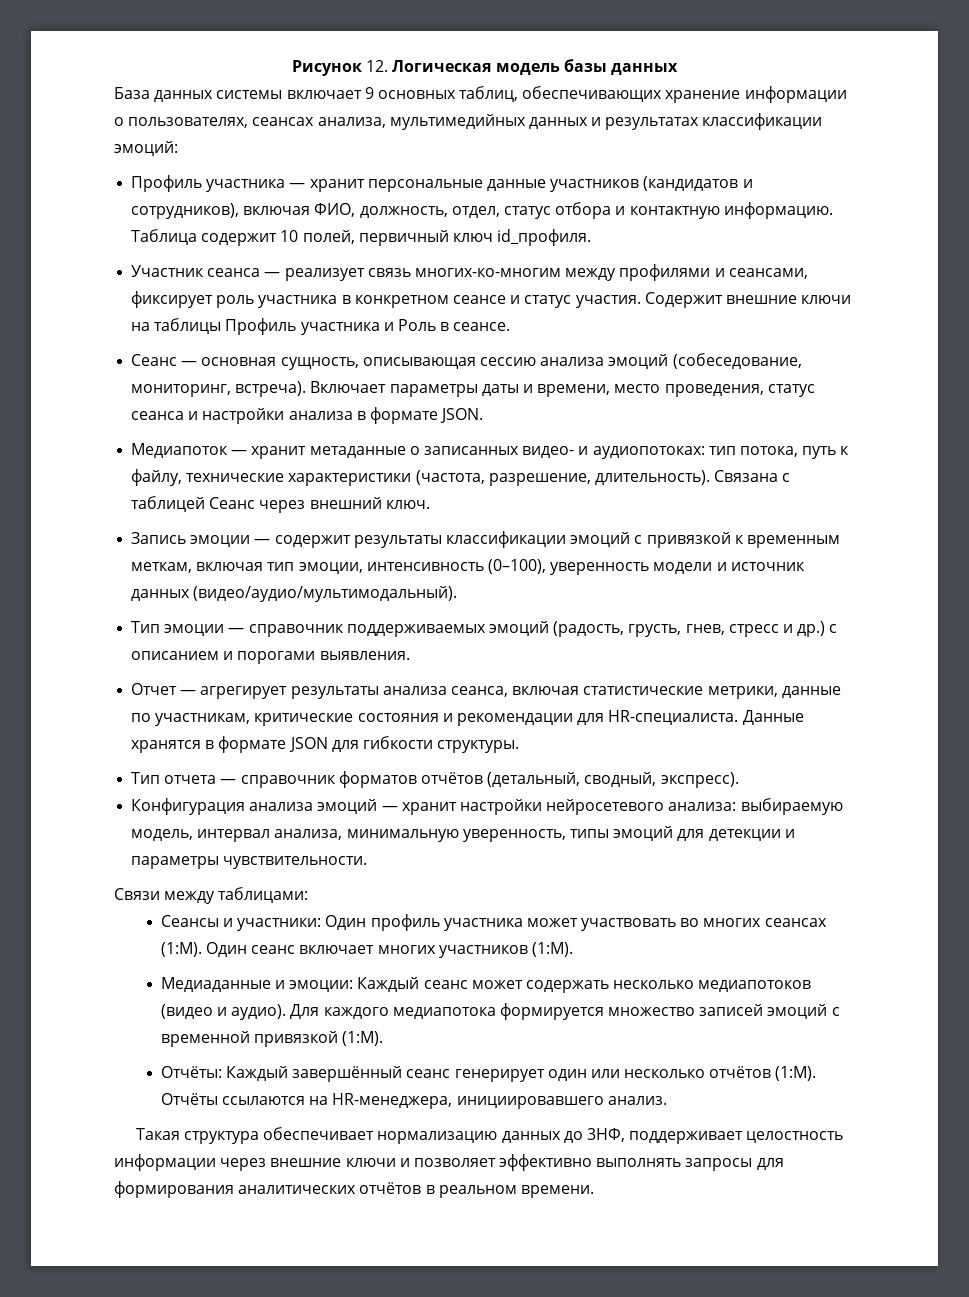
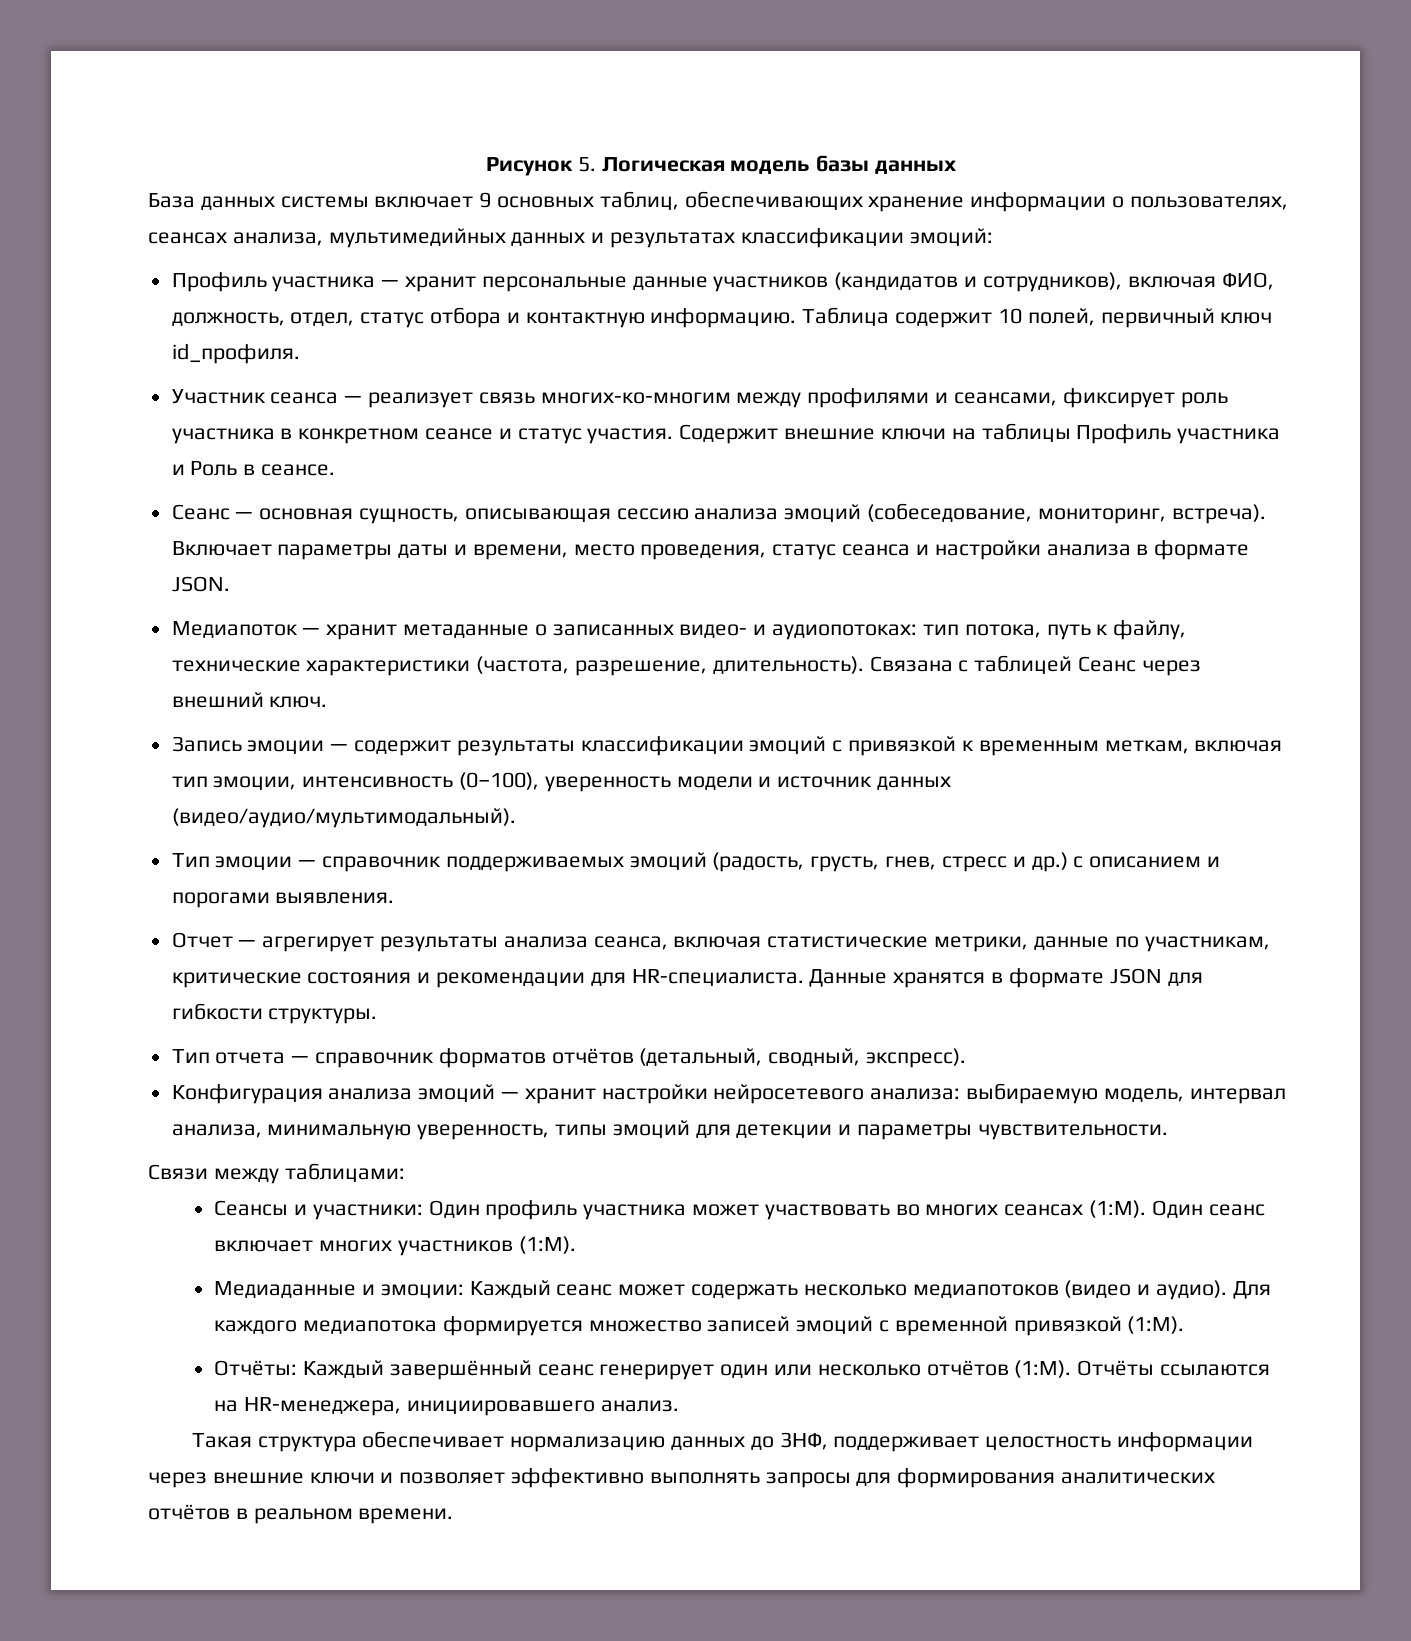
- Рисунок 12. Логическая модель базы данных
+ Рисунок 5. Логическая модель базы данных

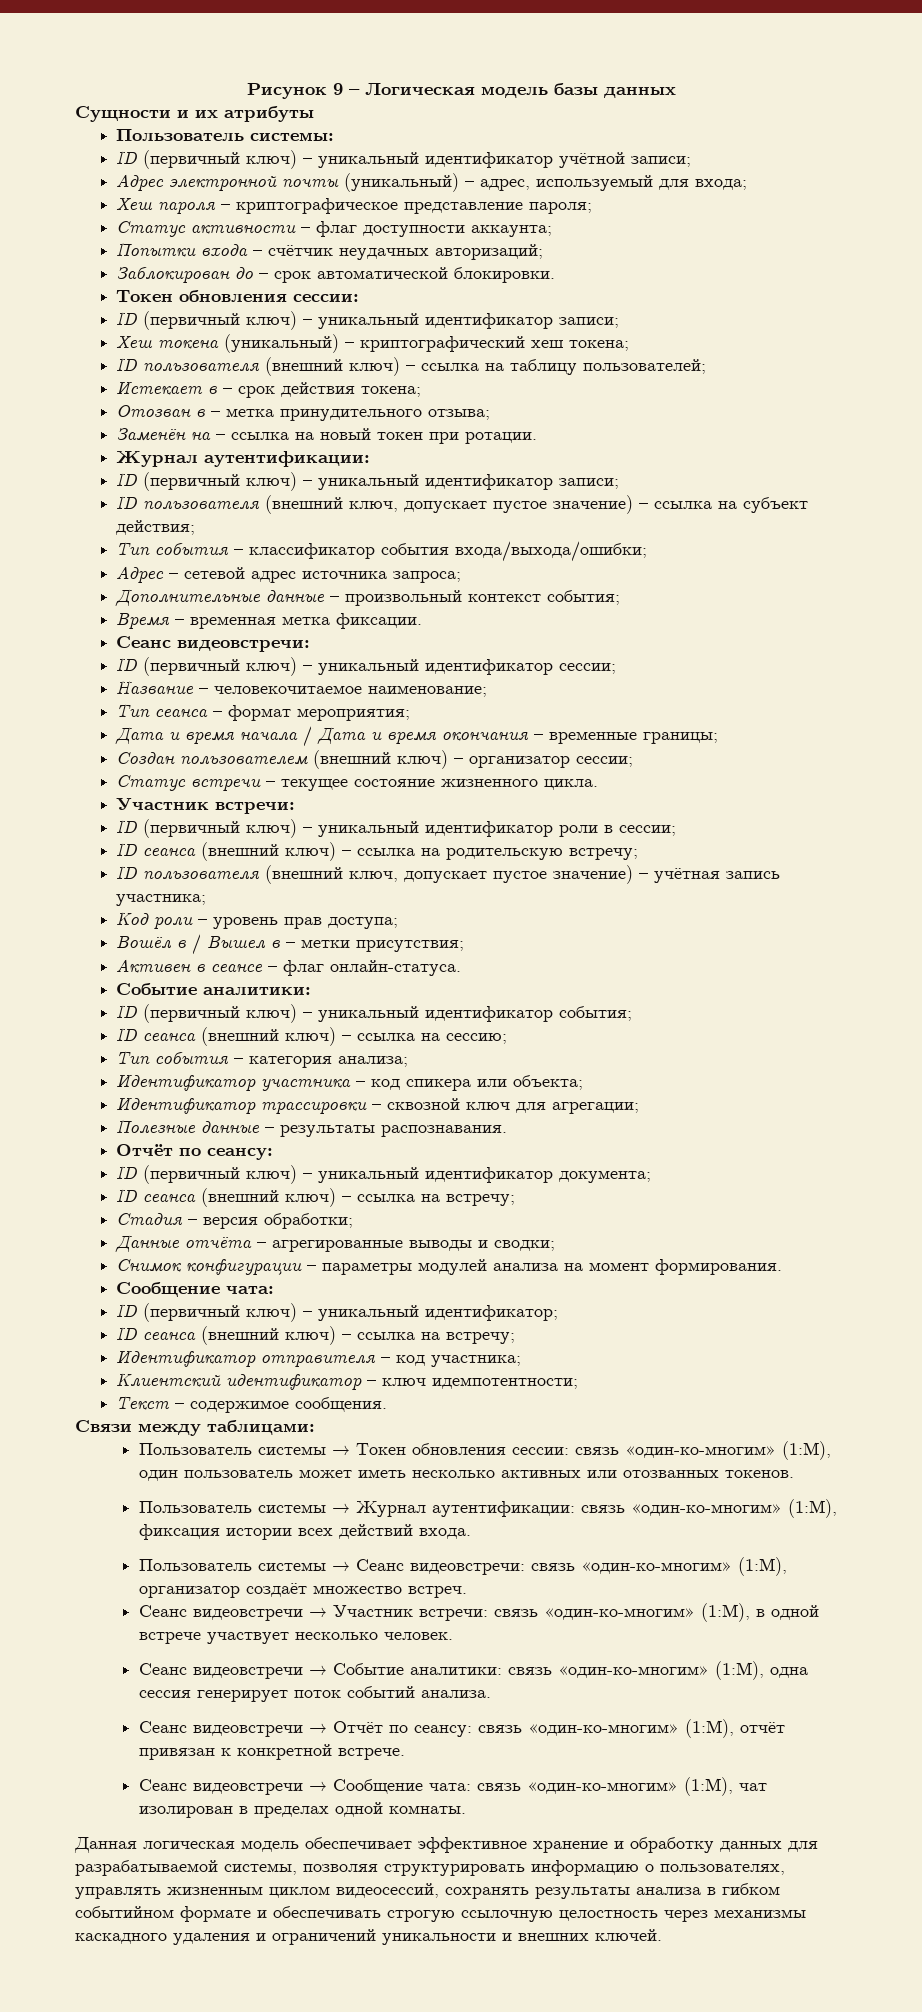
- Рисунок 5. Логическая модель базы данных
+ Рисунок 9 – Логическая модель базы данных
- База данных системы включает 9 основных таблиц, обеспечивающих хранение информации о пользователях, сеансах анализа, мультимедийных данных и результатах классификации эмоций:
- Профиль участника — хранит персональные данные участников (кандидатов и сотрудников), включая ФИО, должность, отдел, статус отбора и контактную информацию. Таблица содержит 10 полей, первичный ключ id_профиля.
- Участник сеанса — реализует связь многих-ко-многим между профилями и сеансами, фиксирует роль участника в конкретном сеансе и статус участия. Содержит внешние ключи на таблицы Профиль участника и Роль в сеансе.
- Сеанс — основная сущность, описывающая сессию анализа эмоций (собеседование, мониторинг, встреча). Включает параметры даты и времени, место проведения, статус сеанса и настройки анализа в формате JSON.
- Медиапоток — хранит метаданные о записанных видео- и аудиопотоках: тип потока, путь к файлу, технические характеристики (частота, разрешение, длительность). Связана с таблицей Сеанс через внешний ключ.
- Запись эмоции — содержит результаты классификации эмоций с привязкой к временным меткам, включая тип эмоции, интенсивность (0–100), уверенность модели и источник данных (видео/аудио/мультимодальный).
- Тип эмоции — справочник поддерживаемых эмоций (радость, грусть, гнев, стресс и др.) с описанием и порогами выявления.
- Отчет — агрегирует результаты анализа сеанса, включая статистические метрики, данные по участникам, критические состояния и рекомендации для HR-специалиста. Данные хранятся в формате JSON для гибкости структуры.
- Тип отчета — справочник форматов отчётов (детальный, сводный, экспресс).
- Конфигурация анализа эмоций — хранит настройки нейросетевого анализа: выбираемую модель, интервал анализа, минимальную уверенность, типы эмоций для детекции и параметры чувствительности.
+ Сущности и их атрибуты
+ Пользователь системы:
+ ID (первичный ключ) – уникальный идентификатор учётной записи;
+ Адрес электронной почты (уникальный) – адрес, используемый для входа;
+ Хеш пароля – криптографическое представление пароля;
+ Статус активности – флаг доступности аккаунта;
+ Попытки входа – счётчик неудачных авторизаций;
+ Заблокирован до – срок автоматической блокировки.
+ Токен обновления сессии:
+ ID (первичный ключ) – уникальный идентификатор записи;
+ Хеш токена (уникальный) – криптографический хеш токена;
+ ID пользователя (внешний ключ) – ссылка на таблицу пользователей;
+ Истекает в – срок действия токена;
+ Отозван в – метка принудительного отзыва;
+ Заменён на – ссылка на новый токен при ротации.
+ Журнал аутентификации:
+ ID (первичный ключ) – уникальный идентификатор записи;
+ ID пользователя (внешний ключ, допускает пустое значение) – ссылка на субъект действия;
+ Тип события – классификатор события входа/выхода/ошибки;
+ Адрес – сетевой адрес источника запроса;
+ Дополнительные данные – произвольный контекст события;
+ Время – временная метка фиксации.
+ Сеанс видеовстречи:
+ ID (первичный ключ) – уникальный идентификатор сессии;
+ Название – человекочитаемое наименование;
+ Тип сеанса – формат мероприятия;
+ Дата и время начала / Дата и время окончания – временные границы;
+ Создан пользователем (внешний ключ) – организатор сессии;
+ Статус встречи – текущее состояние жизненного цикла.
+ Участник встречи:
+ ID (первичный ключ) – уникальный идентификатор роли в сессии;
+ ID сеанса (внешний ключ) – ссылка на родительскую встречу;
+ ID пользователя (внешний ключ, допускает пустое значение) – учётная запись участника;
+ Код роли – уровень прав доступа;
+ Вошёл в / Вышел в – метки присутствия;
+ Активен в сеансе – флаг онлайн-статуса.
+ Событие аналитики:
+ ID (первичный ключ) – уникальный идентификатор события;
+ ID сеанса (внешний ключ) – ссылка на сессию;
+ Тип события – категория анализа;
+ Идентификатор участника – код спикера или объекта;
+ Идентификатор трассировки – сквозной ключ для агрегации;
+ Полезные данные – результаты распознавания.
+ Отчёт по сеансу:
+ ID (первичный ключ) – уникальный идентификатор документа;
+ ID сеанса (внешний ключ) – ссылка на встречу;
+ Стадия – версия обработки;
+ Данные отчёта – агрегированные выводы и сводки;
+ Снимок конфигурации – параметры модулей анализа на момент формирования.
+ Сообщение чата:
+ ID (первичный ключ) – уникальный идентификатор;
+ ID сеанса (внешний ключ) – ссылка на встречу;
+ Идентификатор отправителя – код участника;
+ Клиентский идентификатор – ключ идемпотентности;
+ Текст – содержимое сообщения.
  Связи между таблицами:
- Сеансы и участники: Один профиль участника может участвовать во многих сеансах (1:M). Один сеанс включает многих участников (1:M).
- Медиаданные и эмоции: Каждый сеанс может содержать несколько медиапотоков (видео и аудио). Для каждого медиапотока формируется множество записей эмоций с временной привязкой (1:M).
- Отчёты: Каждый завершённый сеанс генерирует один или несколько отчётов (1:M). Отчёты ссылаются на HR-менеджера, инициировавшего анализ.
- Такая структура обеспечивает нормализацию данных до 3НФ, поддерживает целостность информации через внешние ключи и позволяет эффективно выполнять запросы для формирования аналитических отчётов в реальном времени.
+ Пользователь системы → Токен обновления сессии: связь «один-ко-многим» (1:М), один пользователь может иметь несколько активных или отозванных токенов.
+ Пользователь системы → Журнал аутентификации: связь «один-ко-многим» (1:М), фиксация истории всех действий входа.
+ Пользователь системы → Сеанс видеовстречи: связь «один-ко-многим» (1:М), организатор создаёт множество встреч.
+ Сеанс видеовстречи → Участник встречи: связь «один-ко-многим» (1:М), в одной встрече участвует несколько человек.
+ Сеанс видеовстречи → Событие аналитики: связь «один-ко-многим» (1:М), одна сессия генерирует поток событий анализа.
+ Сеанс видеовстречи → Отчёт по сеансу: связь «один-ко-многим» (1:М), отчёт привязан к конкретной встрече.
+ Сеанс видеовстречи → Сообщение чата: связь «один-ко-многим» (1:М), чат изолирован в пределах одной комнаты.
+ Данная логическая модель обеспечивает эффективное хранение и обработку данных для разрабатываемой системы, позволяя структурировать информацию о пользователях, управлять жизненным циклом видеосессий, сохранять результаты анализа в гибком событийном формате и обеспечивать строгую ссылочную целостность через механизмы каскадного удаления и ограничений уникальности и внешних ключей.

